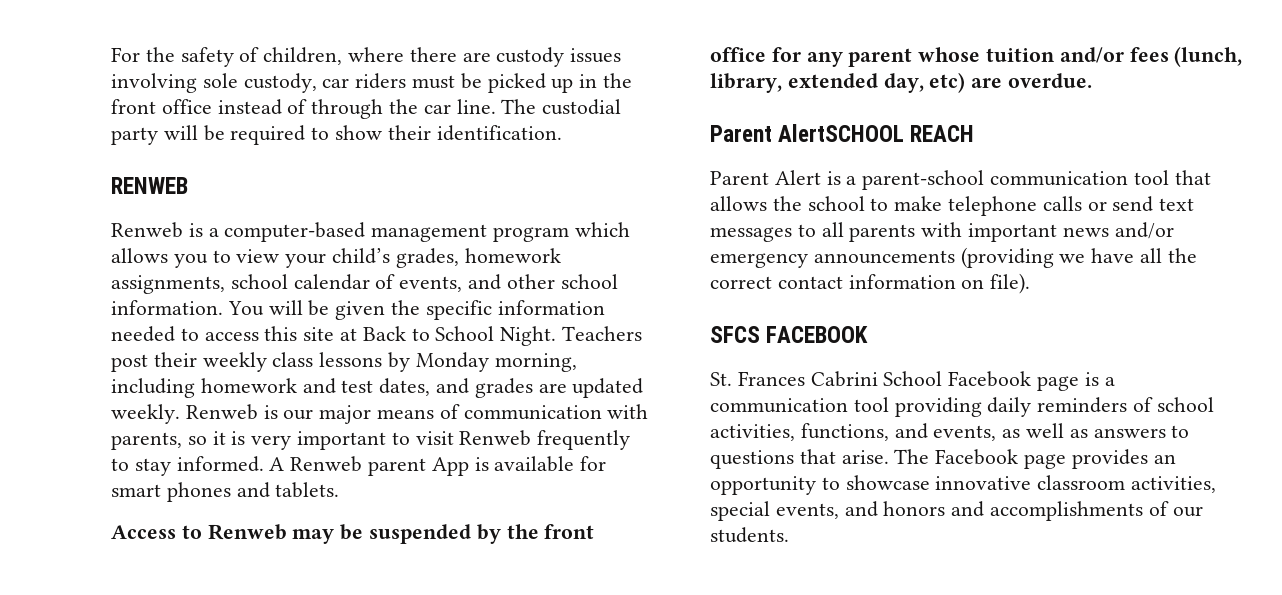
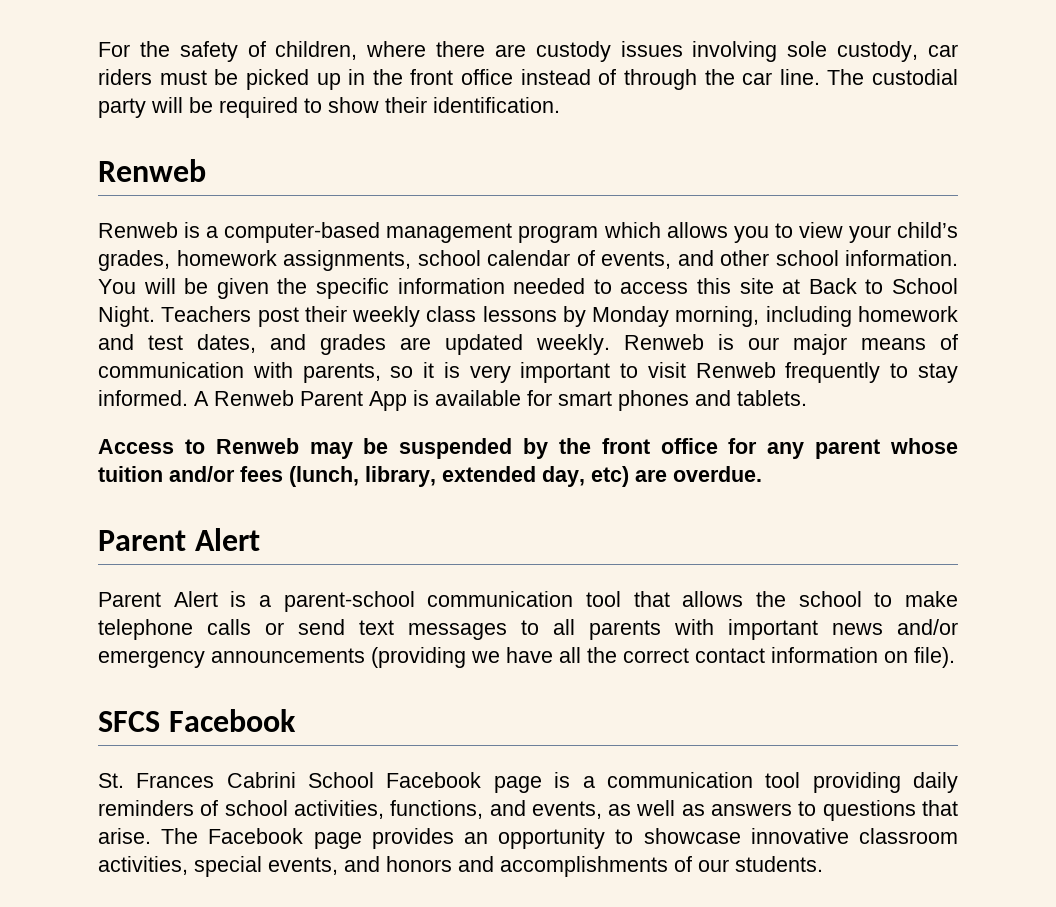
  The custodial party will be required to show their identification.
- RENWEB
+ Renweb
- A Renweb parent App is available for smart phones and tablets.
+ A Renweb Parent App is available for smart phones and tablets.
  Access to Renweb may be suspended by the front office for any parent whose tuition and/or fees (lunch, library, extended day, etc) are overdue.
- Parent AlertSCHOOL REACH
+ Parent Alert
- SFCS FACEBOOK
+ SFCS Facebook

